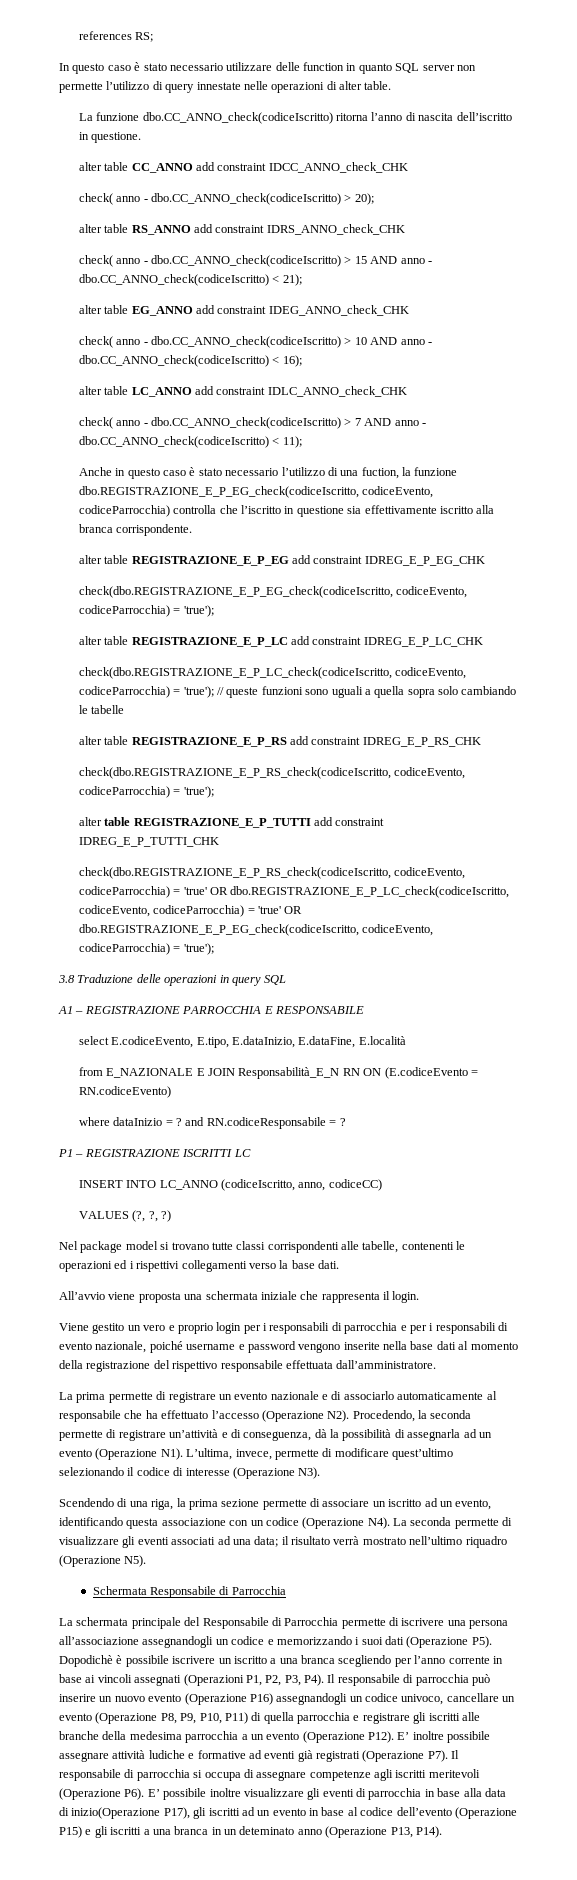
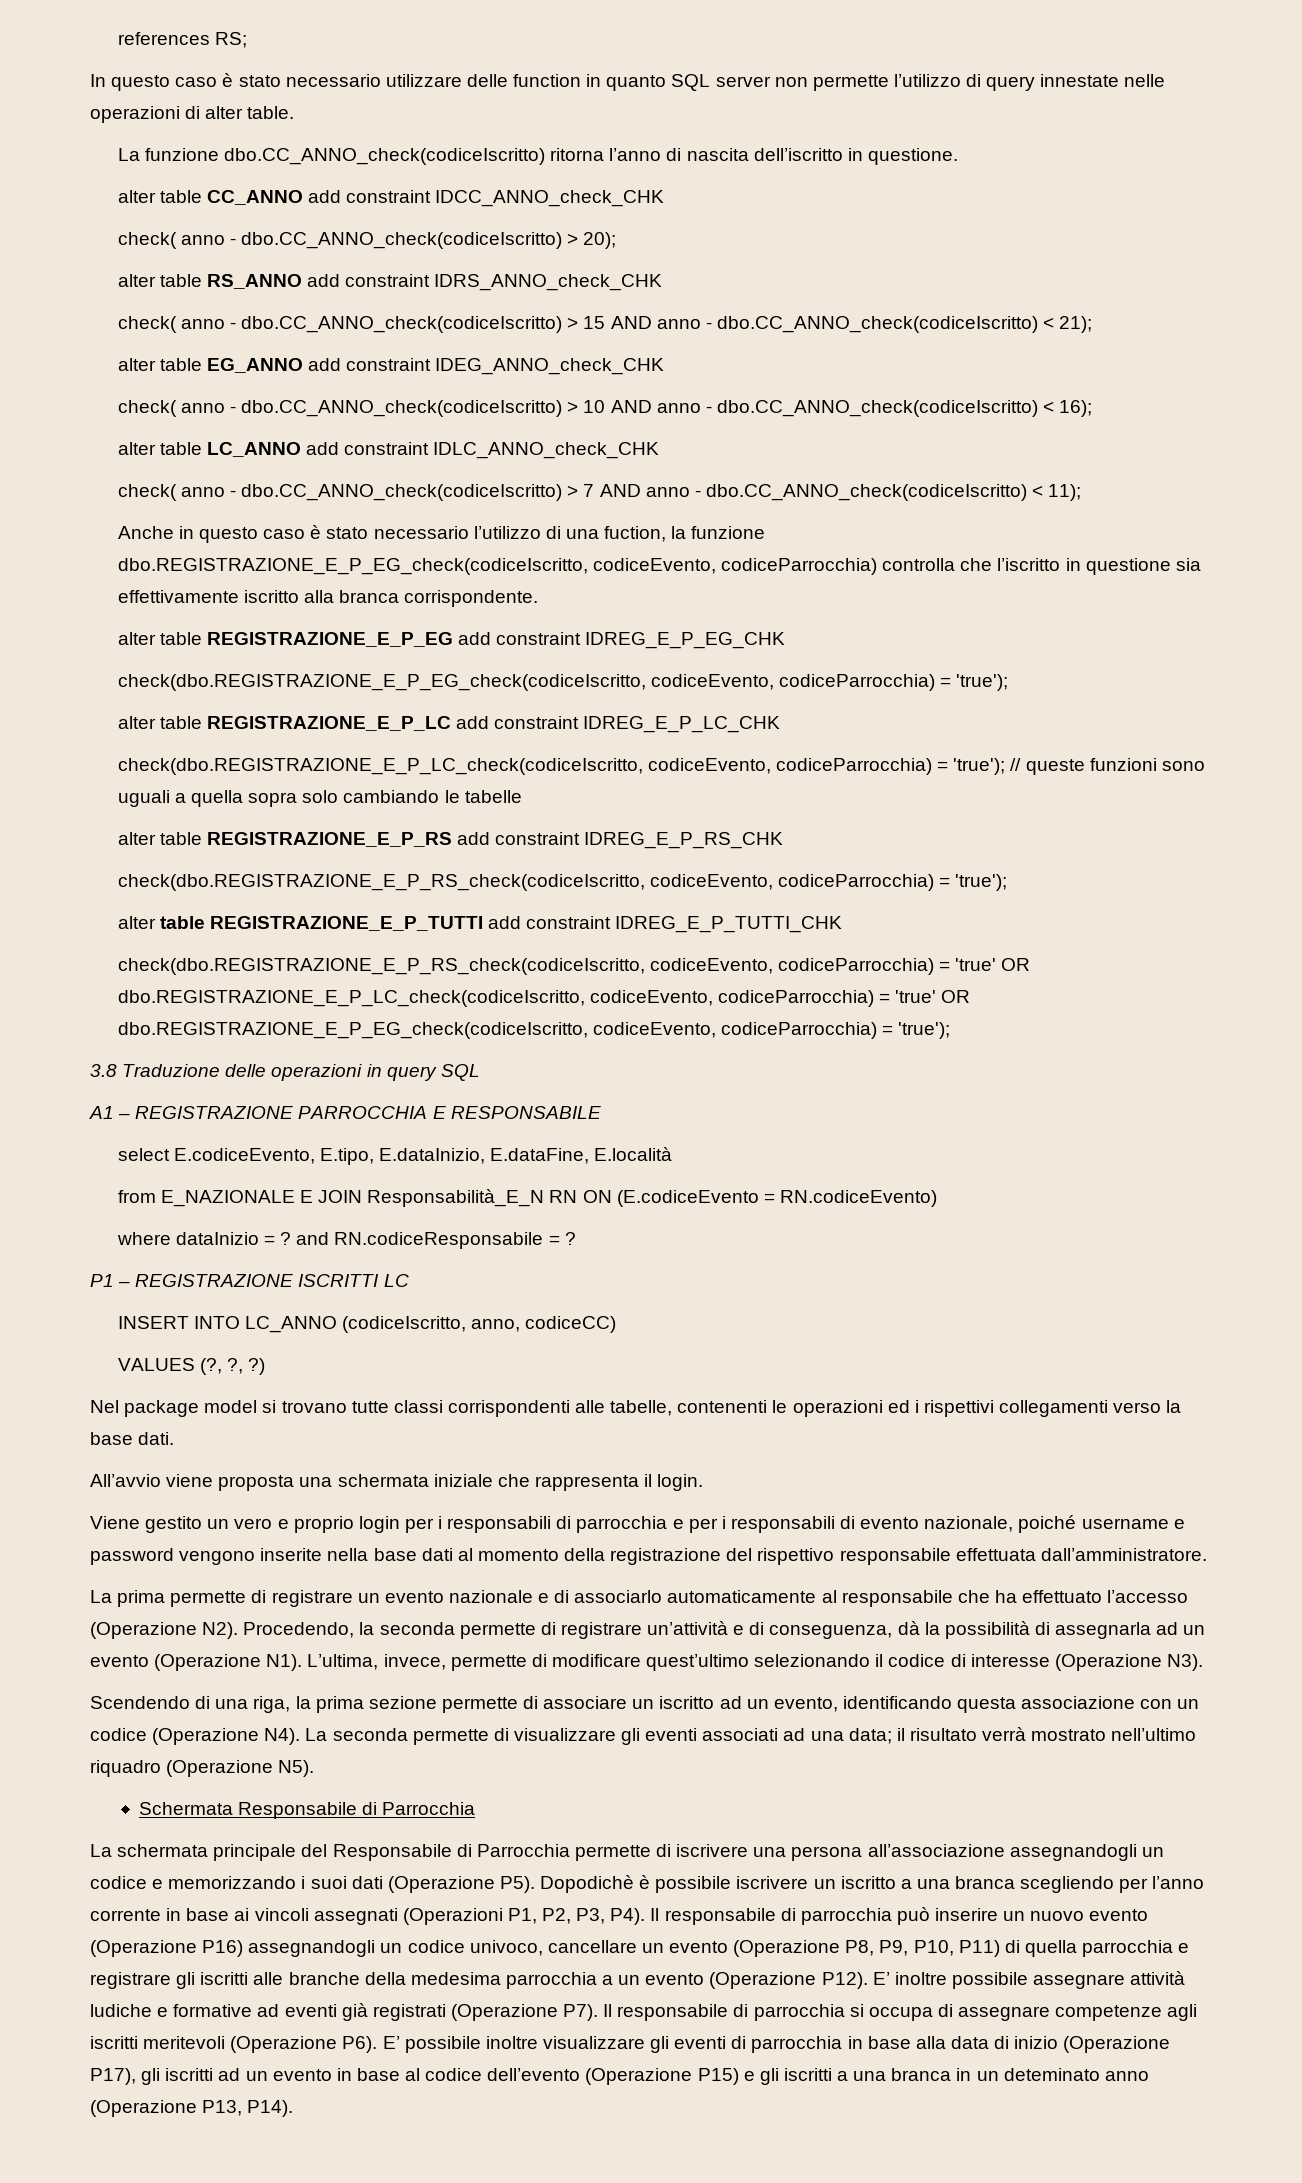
- E’ inoltre possibile assegnare attività ludiche e formative ad eventi già registrati (Operazione P7). Il responsabile di parrocchia si occupa di assegnare competenze agli iscritti meritevoli (Operazione P6). E’ possibile inoltre visualizzare gli eventi di parrocchia in base alla data di inizio(Operazione P17), gli iscritti ad un evento in base al codice dell’evento (Operazione P15) e gli iscritti a una branca in un deteminato anno (Operazione P13, P14).
+ E’ inoltre possibile assegnare attività ludiche e formative ad eventi già registrati (Operazione P7). Il responsabile di parrocchia si occupa di assegnare competenze agli iscritti meritevoli (Operazione P6). E’ possibile inoltre visualizzare gli eventi di parrocchia in base alla data di inizio (Operazione P17), gli iscritti ad un evento in base al codice dell’evento (Operazione P15) e gli iscritti a una branca in un deteminato anno (Operazione P13, P14).

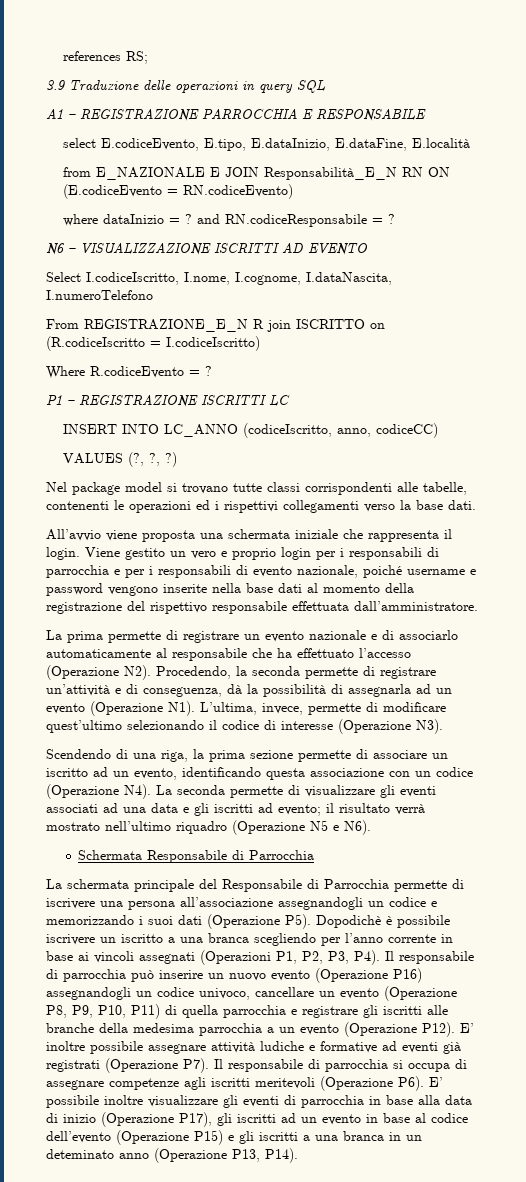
- In questo caso è stato necessario utilizzare delle function in quanto SQL server non permette l’utilizzo di query innestate nelle operazioni di alter table.
- La funzione dbo.CC_ANNO_check(codiceIscritto) ritorna l’anno di nascita dell’iscritto in questione.
- alter table CC_ANNO add constraint IDCC_ANNO_check_CHK
- check( anno - dbo.CC_ANNO_check(codiceIscritto) > 20);
- alter table RS_ANNO add constraint IDRS_ANNO_check_CHK
- check( anno - dbo.CC_ANNO_check(codiceIscritto) > 15 AND anno - dbo.CC_ANNO_check(codiceIscritto) < 21);
- alter table EG_ANNO add constraint IDEG_ANNO_check_CHK
- check( anno - dbo.CC_ANNO_check(codiceIscritto) > 10 AND anno - dbo.CC_ANNO_check(codiceIscritto) < 16);
- alter table LC_ANNO add constraint IDLC_ANNO_check_CHK
- check( anno - dbo.CC_ANNO_check(codiceIscritto) > 7 AND anno - dbo.CC_ANNO_check(codiceIscritto) < 11);
- Anche in questo caso è stato necessario l’utilizzo di una fuction, la funzione dbo.REGISTRAZIONE_E_P_EG_check(codiceIscritto, codiceEvento, codiceParrocchia) controlla che l’iscritto in questione sia effettivamente iscritto alla branca corrispondente.
- alter table REGISTRAZIONE_E_P_EG add constraint IDREG_E_P_EG_CHK
- check(dbo.REGISTRAZIONE_E_P_EG_check(codiceIscritto, codiceEvento, codiceParrocchia) = 'true');
- alter table REGISTRAZIONE_E_P_LC add constraint IDREG_E_P_LC_CHK
- check(dbo.REGISTRAZIONE_E_P_LC_check(codiceIscritto, codiceEvento, codiceParrocchia) = 'true'); // queste funzioni sono uguali a quella sopra solo cambiando le tabelle
- alter table REGISTRAZIONE_E_P_RS add constraint IDREG_E_P_RS_CHK
- check(dbo.REGISTRAZIONE_E_P_RS_check(codiceIscritto, codiceEvento, codiceParrocchia) = 'true');
- alter table REGISTRAZIONE_E_P_TUTTI add constraint IDREG_E_P_TUTTI_CHK
- check(dbo.REGISTRAZIONE_E_P_RS_check(codiceIscritto, codiceEvento, codiceParrocchia) = 'true' OR dbo.REGISTRAZIONE_E_P_LC_check(codiceIscritto, codiceEvento, codiceParrocchia) = 'true' OR dbo.REGISTRAZIONE_E_P_EG_check(codiceIscritto, codiceEvento, codiceParrocchia) = 'true');
- 3.8 Traduzione delle operazioni in query SQL
+ 3.9 Traduzione delle operazioni in query SQL
+ N6 – VISUALIZZAZIONE ISCRITTI AD EVENTO
+ Select I.codiceIscritto, I.nome, I.cognome, I.dataNascita, I.numeroTelefono
+ From REGISTRAZIONE_E_N R join ISCRITTO on (R.codiceIscritto = I.codiceIscritto)
+ Where R.codiceEvento = ?
- All’avvio viene proposta una schermata iniziale che rappresenta il login.
- Viene gestito un vero e proprio login per i responsabili di parrocchia e per i responsabili di evento nazionale, poiché username e password vengono inserite nella base dati al momento della registrazione del rispettivo responsabile effettuata dall’amministratore.
+ All’avvio viene proposta una schermata iniziale che rappresenta il login. Viene gestito un vero e proprio login per i responsabili di parrocchia e per i responsabili di evento nazionale, poiché username e password vengono inserite nella base dati al momento della registrazione del rispettivo responsabile effettuata dall’amministratore.
- Scendendo di una riga, la prima sezione permette di associare un iscritto ad un evento, identificando questa associazione con un codice (Operazione N4). La seconda permette di visualizzare gli eventi associati ad una data; il risultato verrà mostrato nell’ultimo riquadro (Operazione N5).
+ Scendendo di una riga, la prima sezione permette di associare un iscritto ad un evento, identificando questa associazione con un codice (Operazione N4). La seconda permette di visualizzare gli eventi associati ad una data e gli iscritti ad evento; il risultato verrà mostrato nell’ultimo riquadro (Operazione N5 e N6).

